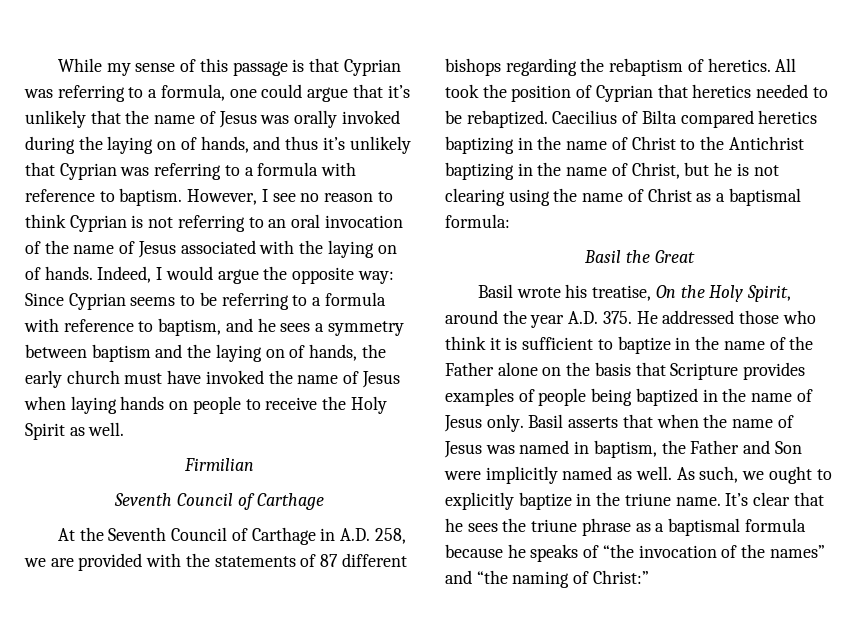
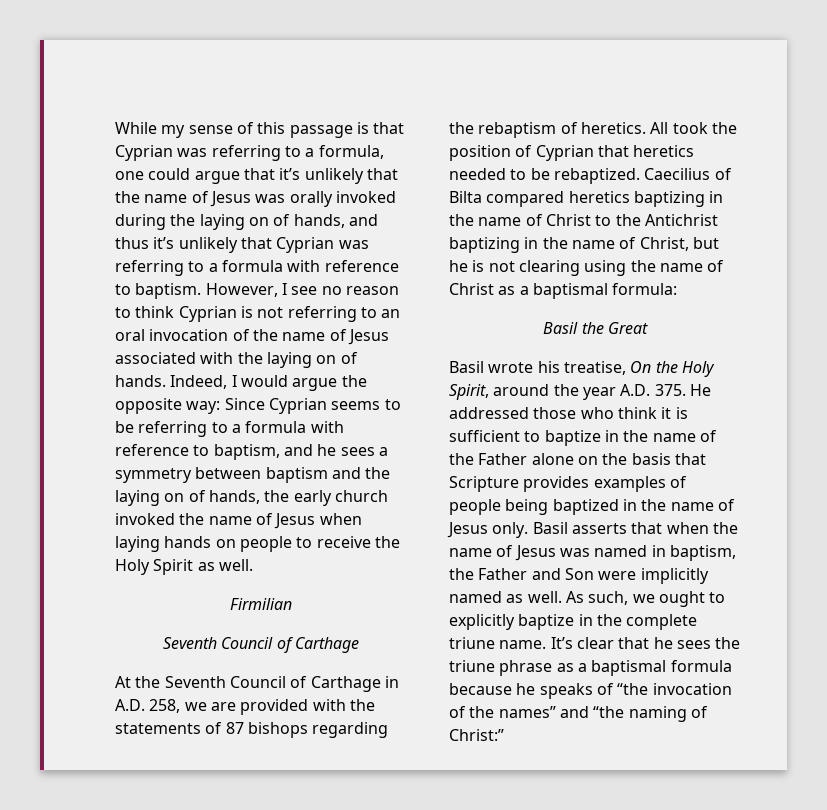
- Indeed, I would argue the opposite way: Since Cyprian seems to be referring to a formula with reference to baptism, and he sees a symmetry between baptism and the laying on of hands, the early church must have invoked the name of Jesus when laying hands on people to receive the Holy Spirit as well.
+ Indeed, I would argue the opposite way: Since Cyprian seems to be referring to a formula with reference to baptism, and he sees a symmetry between baptism and the laying on of hands, the early church invoked the name of Jesus when laying hands on people to receive the Holy Spirit as well.
- At the Seventh Council of Carthage in A.D. 258, we are provided with the statements of 87 different bishops regarding the rebaptism of heretics.
+ At the Seventh Council of Carthage in A.D. 258, we are provided with the statements of 87 bishops regarding the rebaptism of heretics.
- As such, we ought to explicitly baptize in the triune name.
+ As such, we ought to explicitly baptize in the complete triune name.

